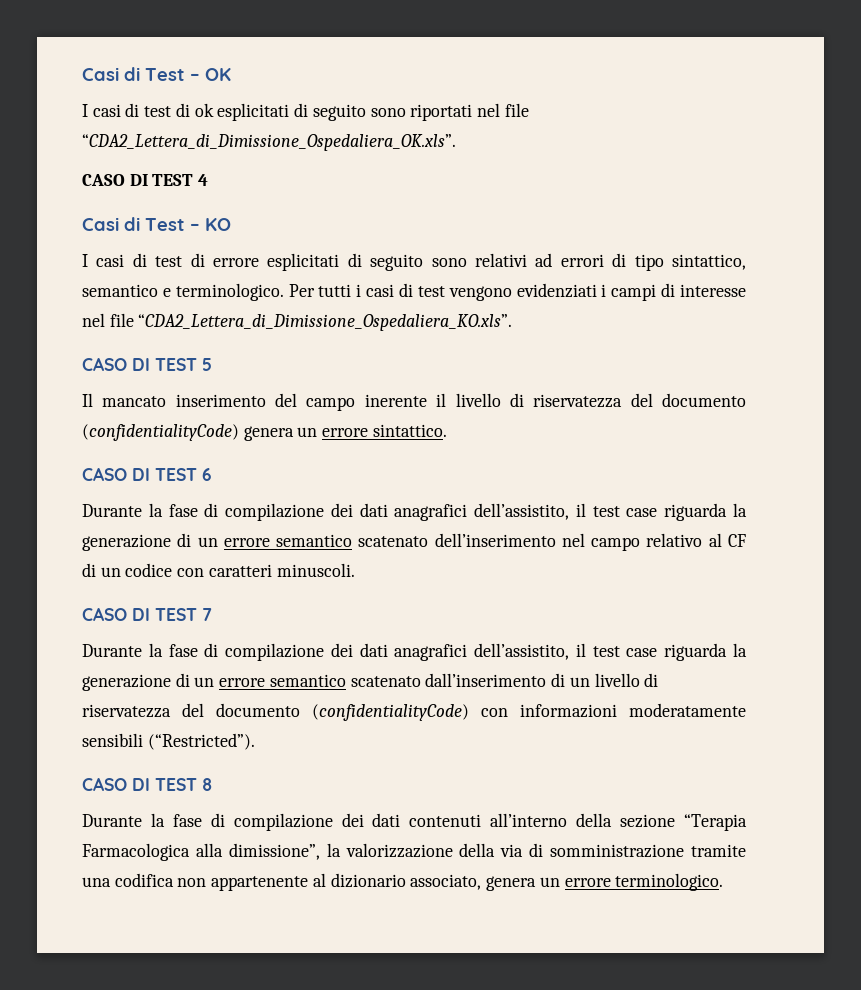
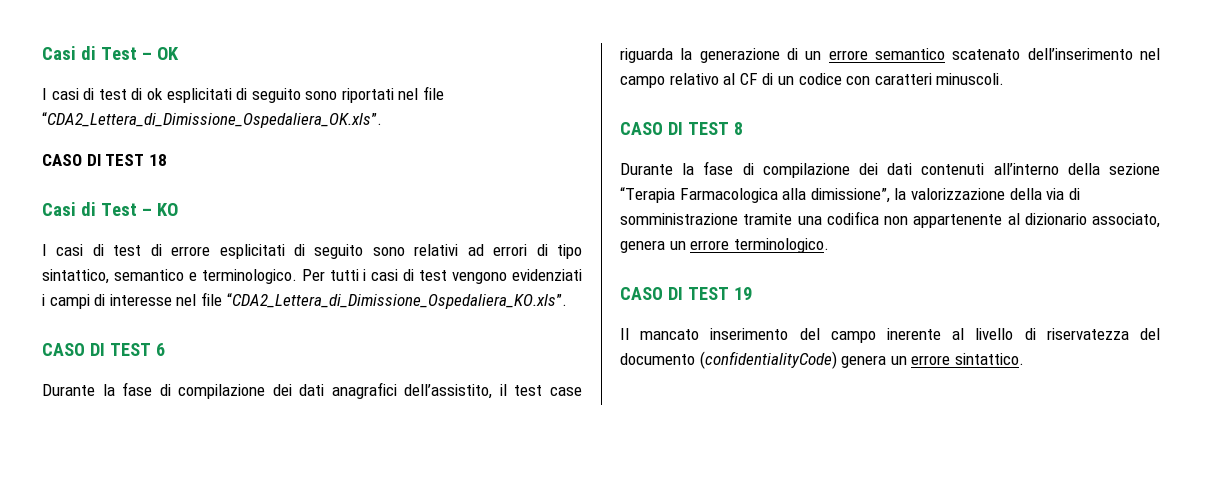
- CASO DI TEST 4
+ CASO DI TEST 18
- CASO DI TEST 5
- Il mancato inserimento del campo inerente il livello di riservatezza del documento (confidentialityCode) genera un errore sintattico.
- CASO DI TEST 7
- Durante la fase di compilazione dei dati anagrafici dell’assistito, il test case riguarda la generazione di un errore semantico scatenato dall’inserimento di un livello di riservatezza del documento (confidentialityCode) con informazioni moderatamente sensibili (“Restricted”).
+ CASO DI TEST 19
+ Il mancato inserimento del campo inerente al livello di riservatezza del documento (confidentialityCode) genera un errore sintattico.

